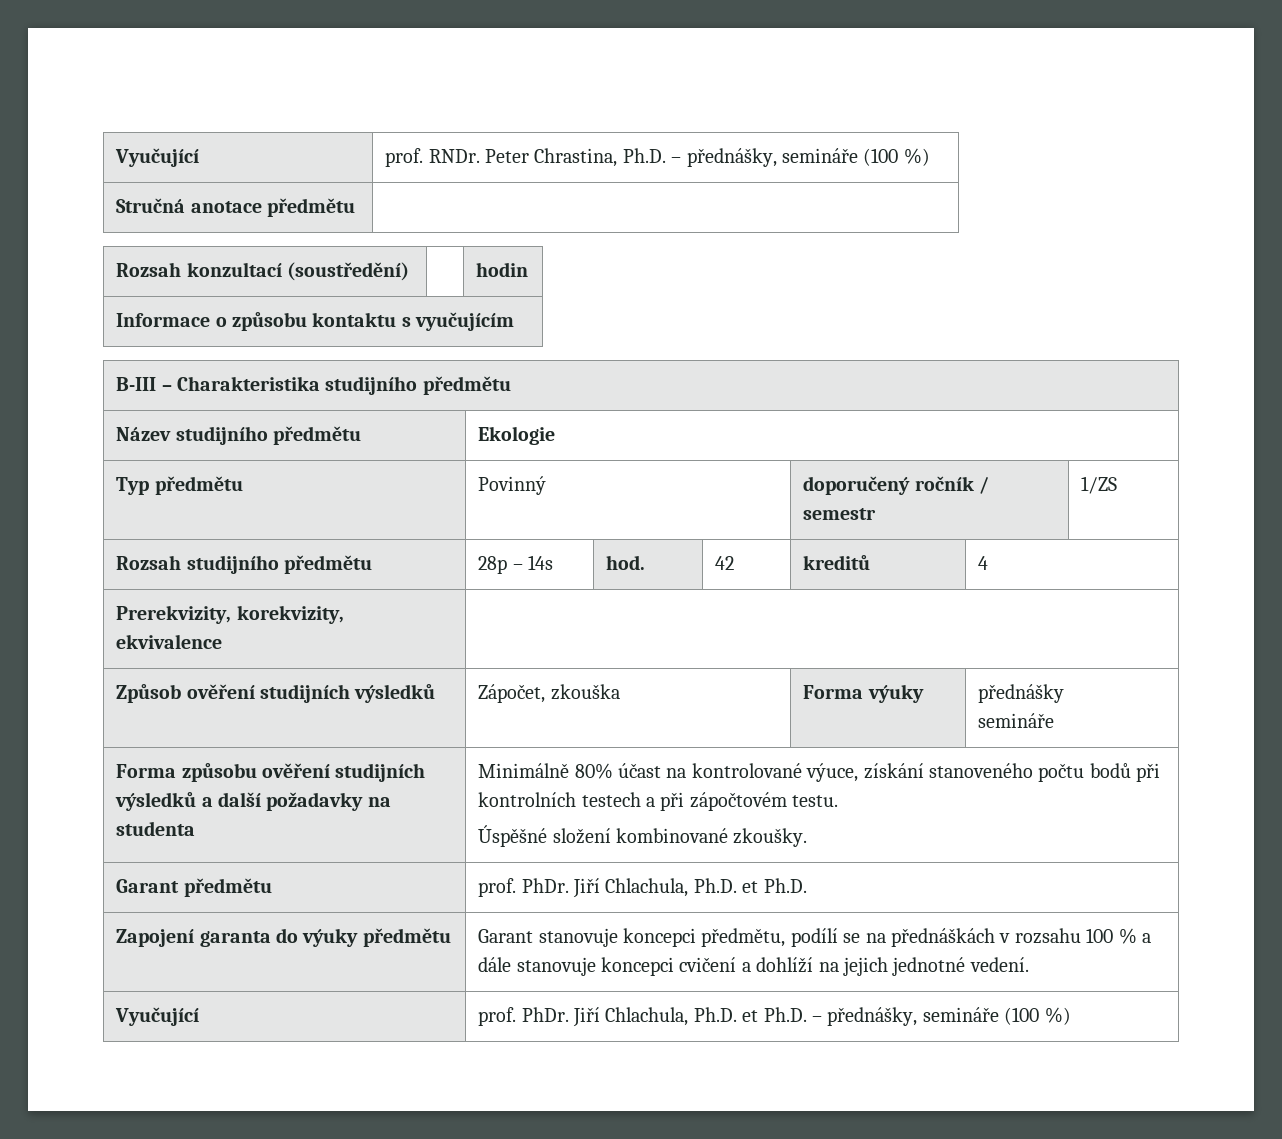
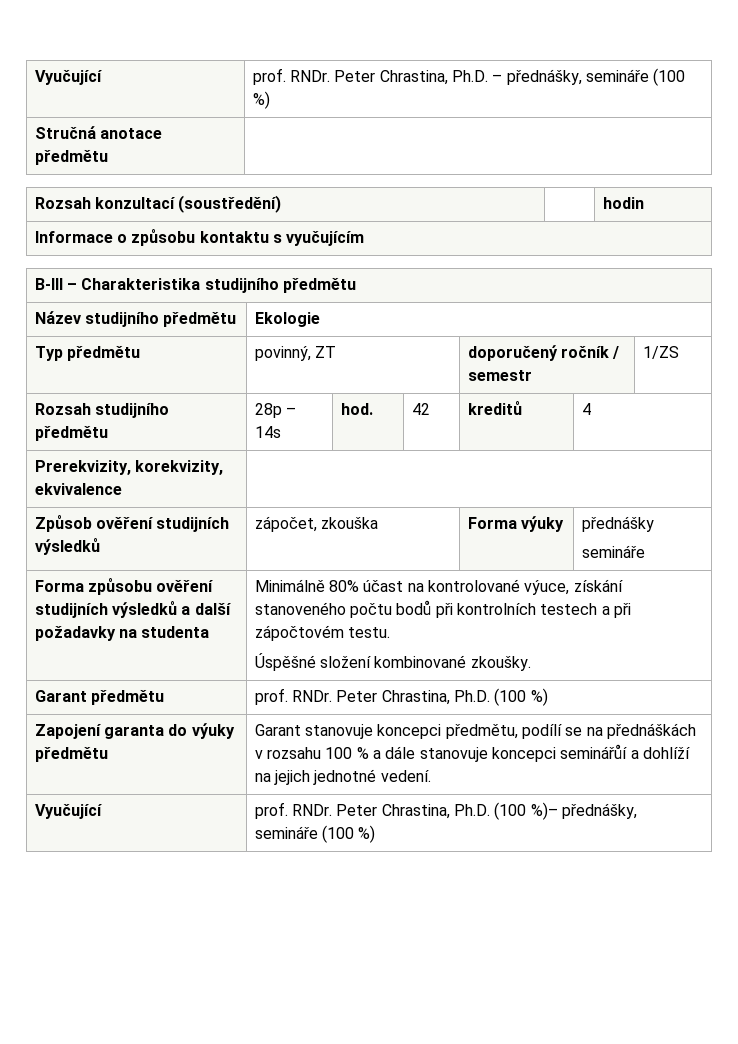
- Typ předmětu | Povinný | doporučený ročník / semestr | 1/ZS
+ Typ předmětu | povinný, ZT | doporučený ročník / semestr | 1/ZS
- Způsob ověření studijních výsledků | Zápočet, zkouška | Forma výuky | přednášky
+ Způsob ověření studijních výsledků | zápočet, zkouška | Forma výuky | přednášky
- Garant předmětu | prof. PhDr. Jiří Chlachula, Ph.D. et Ph.D.
+ Garant předmětu | prof. RNDr. Peter Chrastina, Ph.D. (100 %)
- Zapojení garanta do výuky předmětu | Garant stanovuje koncepci předmětu, podílí se na přednáškách v rozsahu 100 % a dále stanovuje koncepci cvičení a dohlíží na jejich jednotné vedení.
+ Zapojení garanta do výuky předmětu | Garant stanovuje koncepci předmětu, podílí se na přednáškách v rozsahu 100 % a dále stanovuje koncepci seminářůí a dohlíží na jejich jednotné vedení.
- Vyučující | prof. PhDr. Jiří Chlachula, Ph.D. et Ph.D. – přednášky, semináře (100 %)
+ Vyučující | prof. RNDr. Peter Chrastina, Ph.D. (100 %)– přednášky, semináře (100 %)

